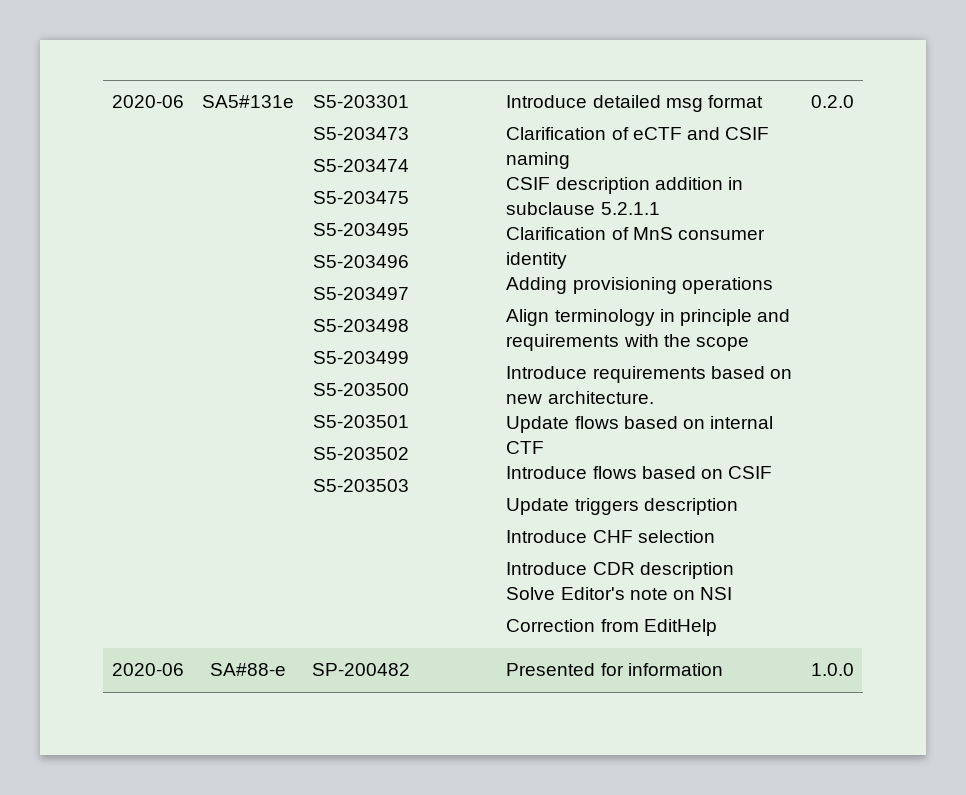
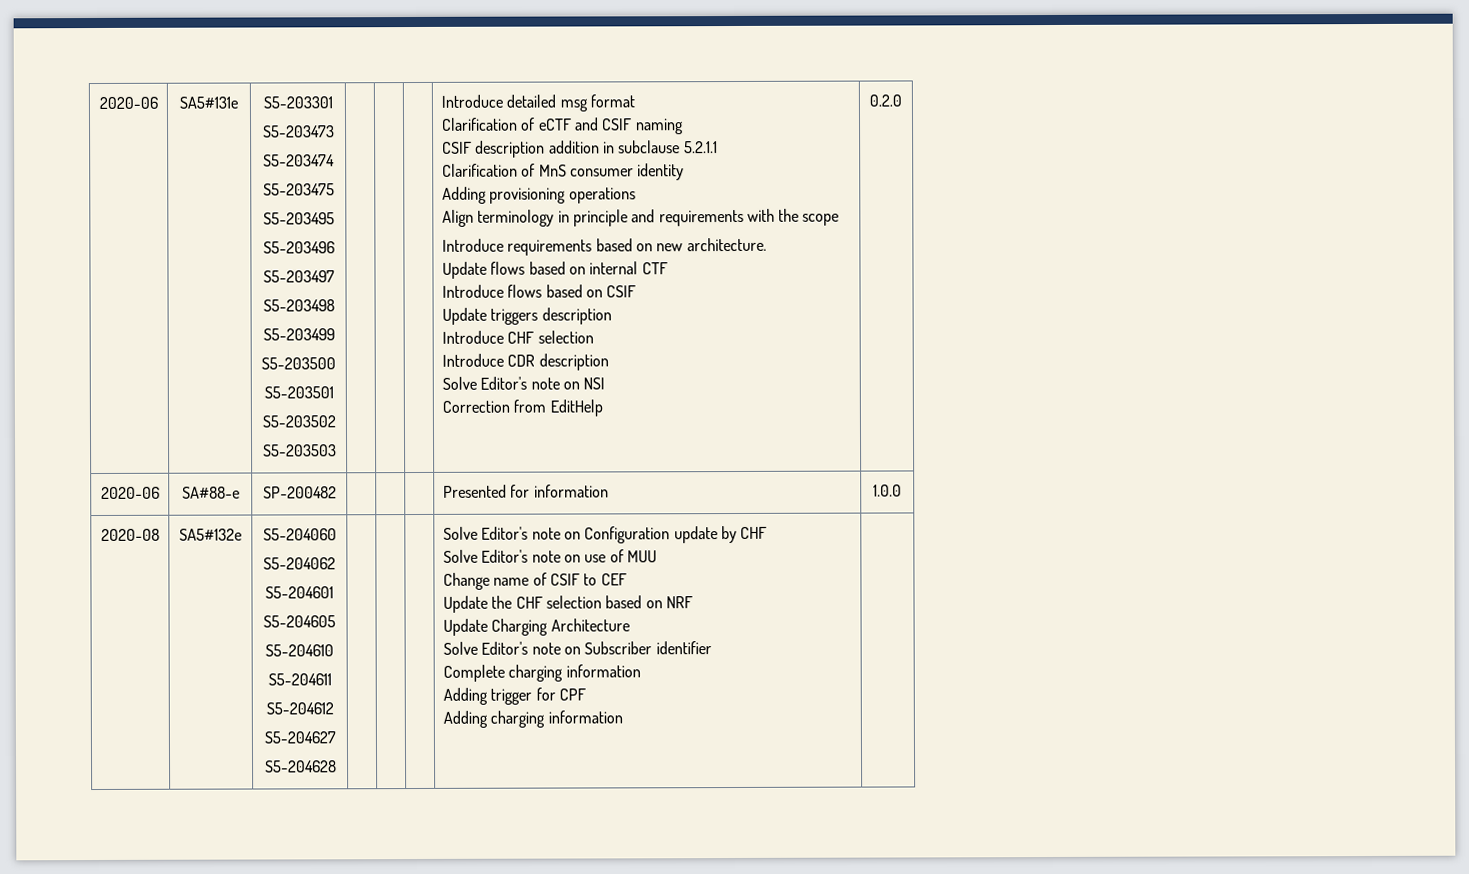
+ 2020-08 | SA5#132e | S5-204060
+ S5-204062
+ S5-204601
+ S5-204605
+ S5-204610
+ S5-204611
+ S5-204612
+ S5-204627
+ S5-204628 | | | | Solve Editor's note on Configuration update by CHF
+ Solve Editor's note on use of MUU
+ Change name of CSIF to CEF
+ Update the CHF selection based on NRF
+ Update Charging Architecture
+ Solve Editor's note on Subscriber identifier
+ Complete charging information
+ Adding trigger for CPF
+ Adding charging information

